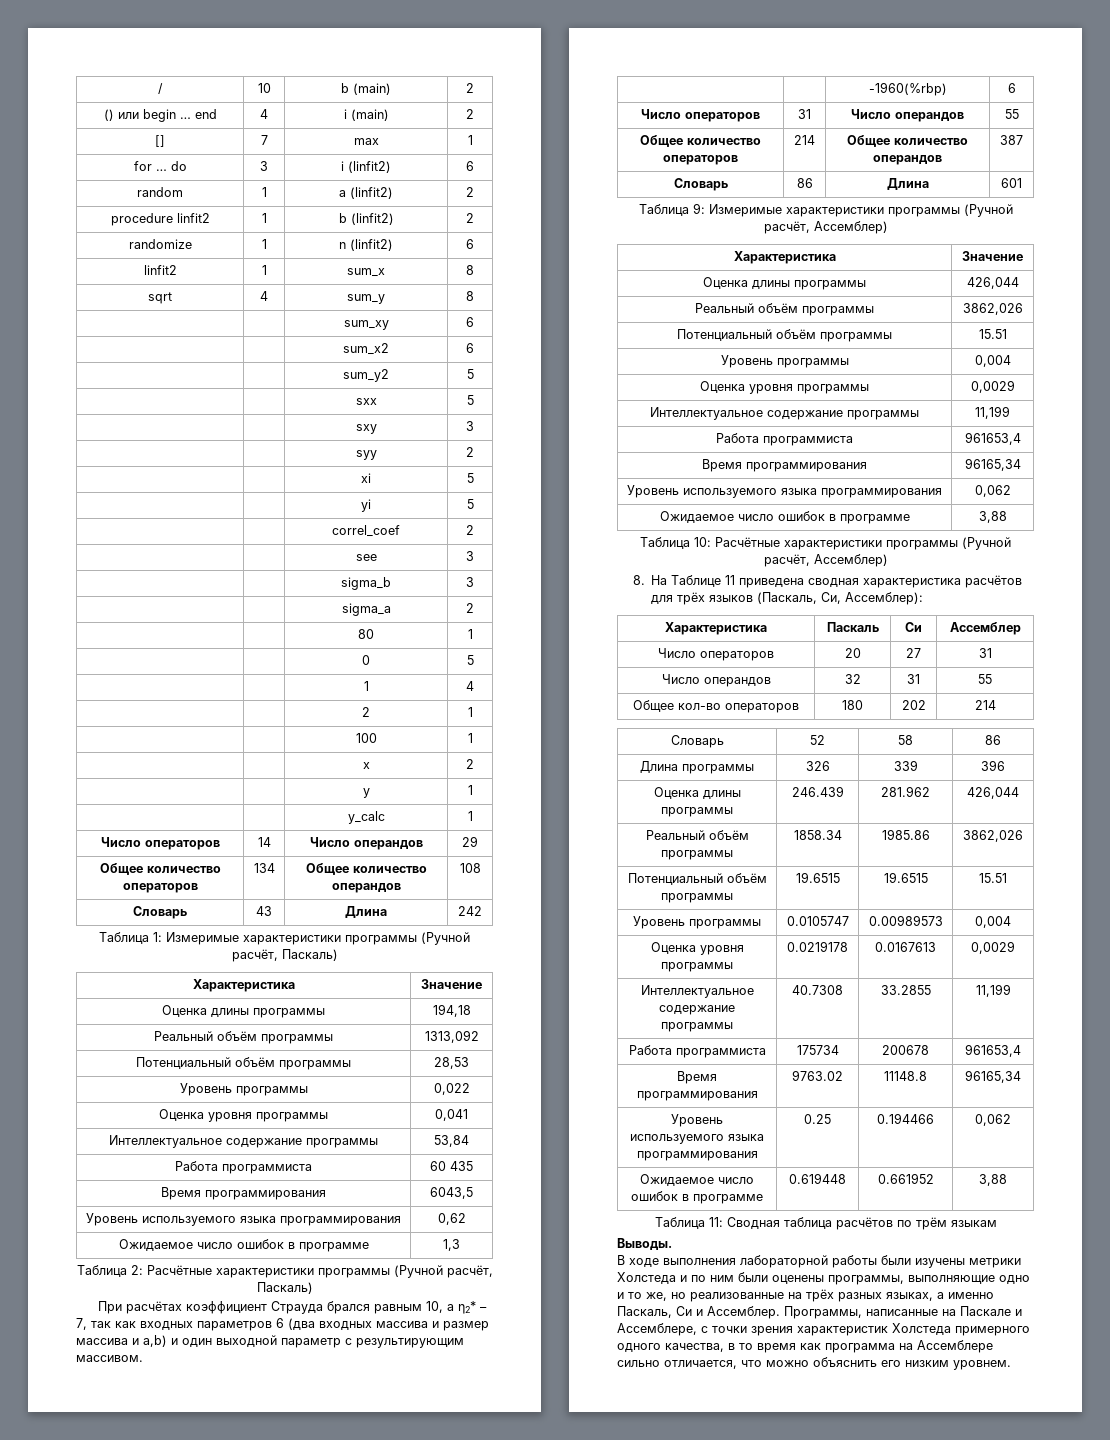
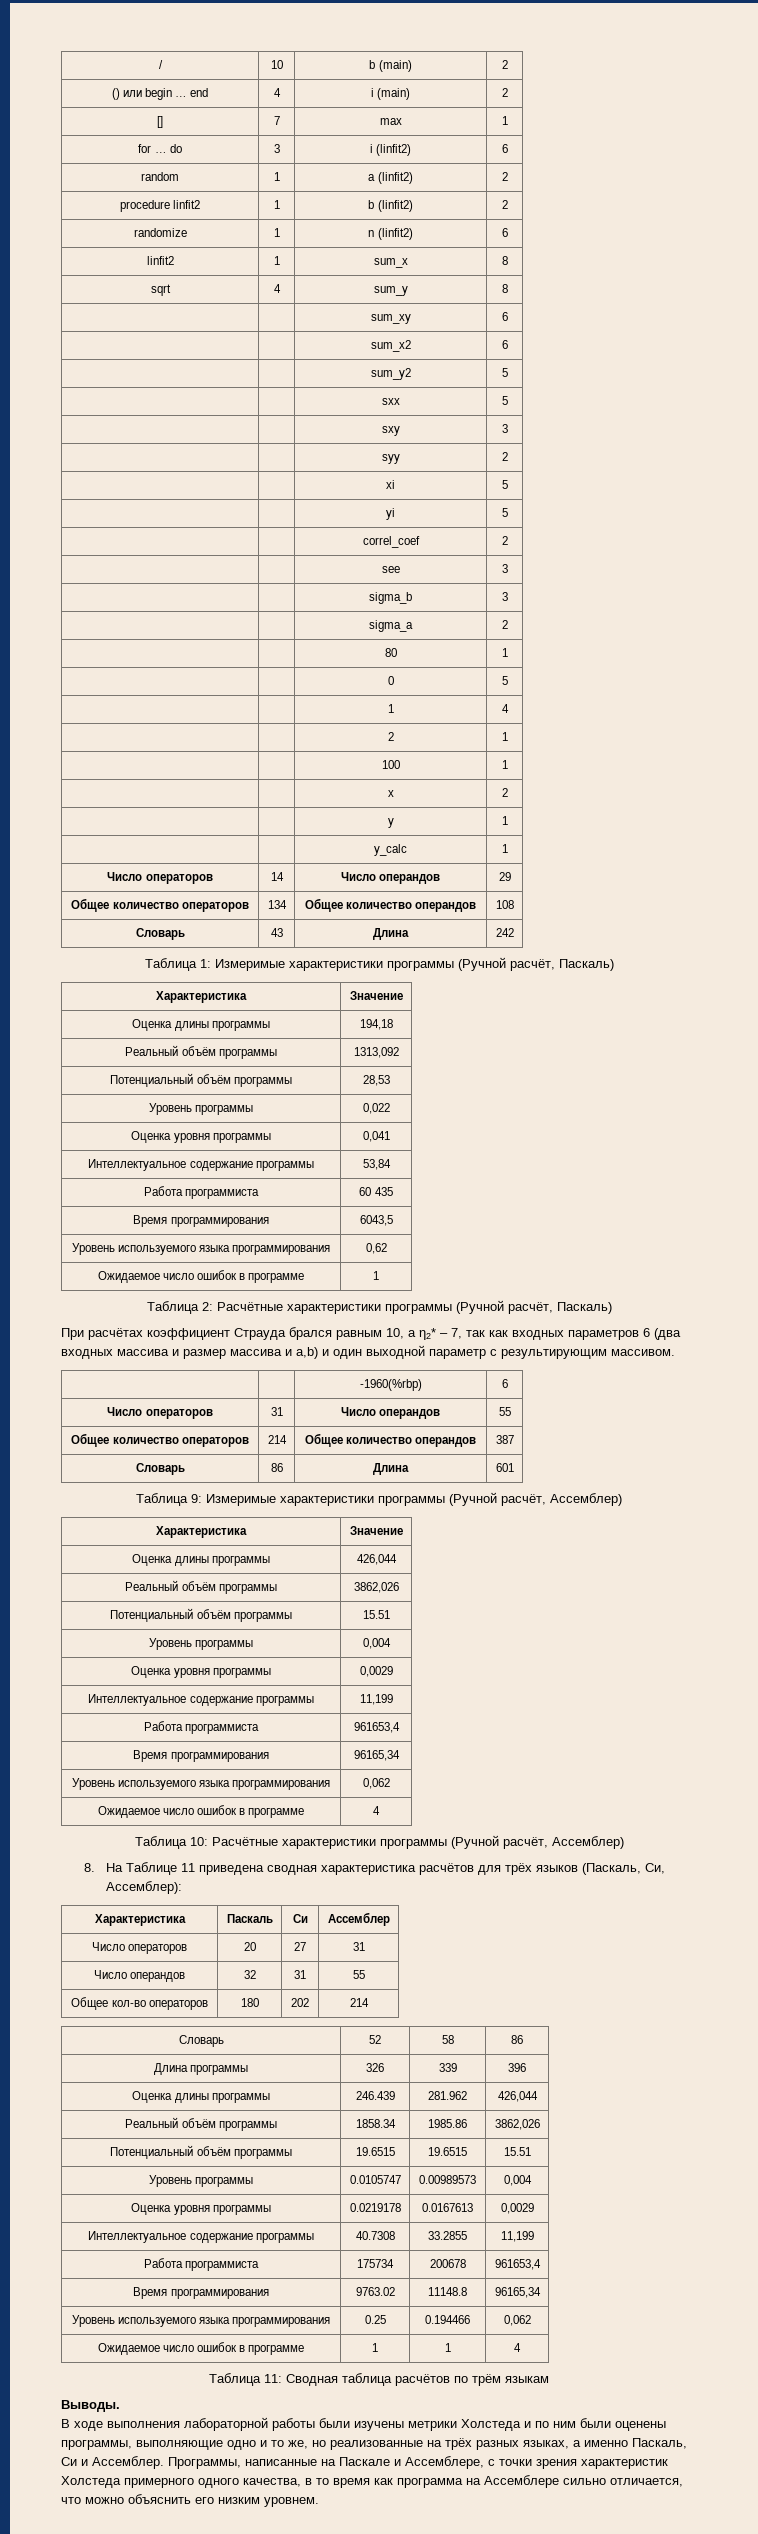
  Уровень используемого языка программирования | 0,62
- Ожидаемое число ошибок в программе | 1,3
+ Ожидаемое число ошибок в программе | 1
- Ожидаемое число ошибок в программе | 3,88
+ Ожидаемое число ошибок в программе | 4
- Ожидаемое число ошибок в программе | 0.619448 | 0.661952 | 3,88
+ Ожидаемое число ошибок в программе | 1 | 1 | 4

